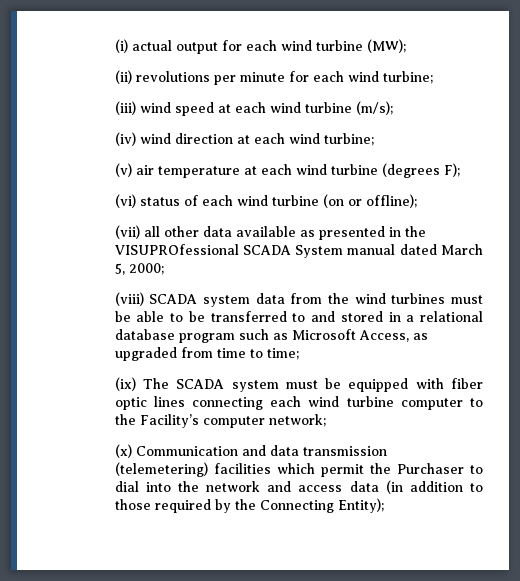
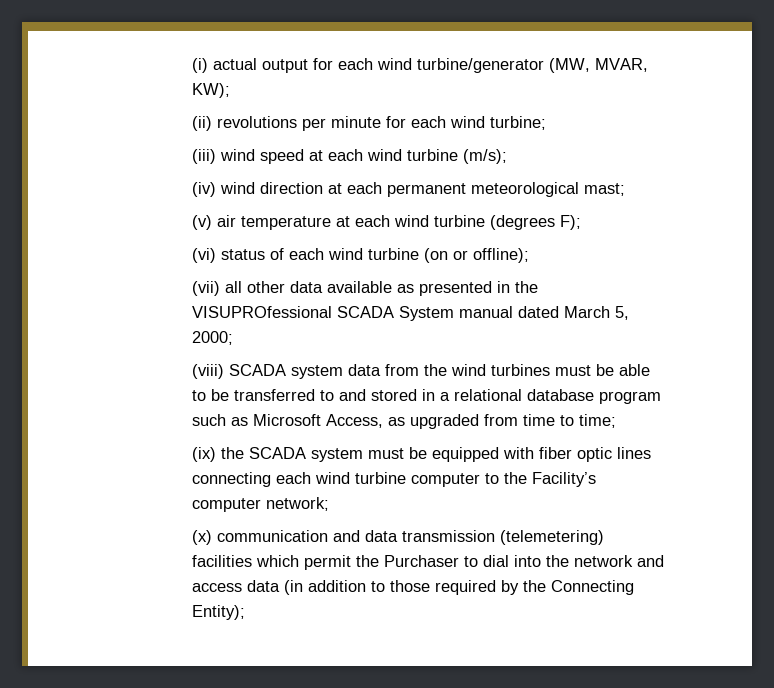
- (i) actual output for each wind turbine (MW);
+ (i) actual output for each wind turbine/generator (MW, MVAR, KW);
- (iv) wind direction at each wind turbine;
+ (iv) wind direction at each permanent meteorological mast;
- (ix) The SCADA system must be equipped with fiber optic lines connecting each wind turbine computer to the Facility’s computer network;
+ (ix) the SCADA system must be equipped with fiber optic lines connecting each wind turbine computer to the Facility’s computer network;
- (x) Communication and data transmission (telemetering) facilities which permit the Purchaser to dial into the network and access data (in addition to those required by the Connecting Entity);
+ (x) communication and data transmission (telemetering) facilities which permit the Purchaser to dial into the network and access data (in addition to those required by the Connecting Entity);

